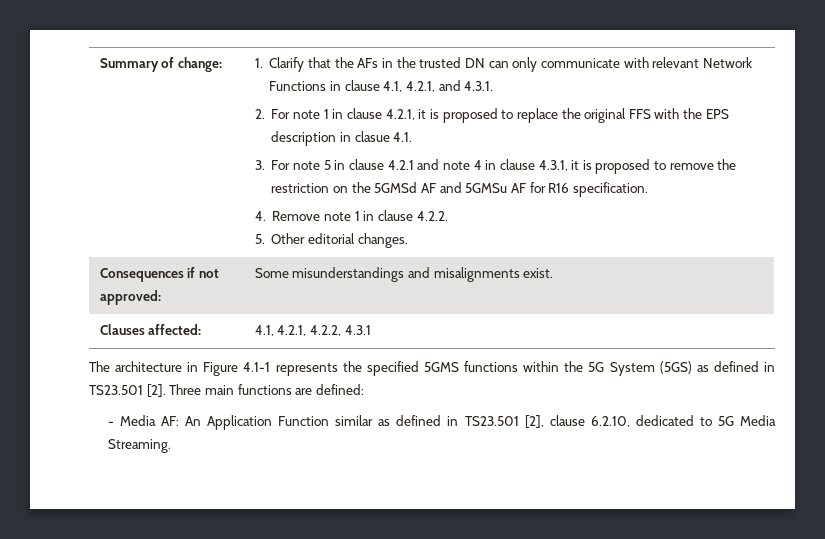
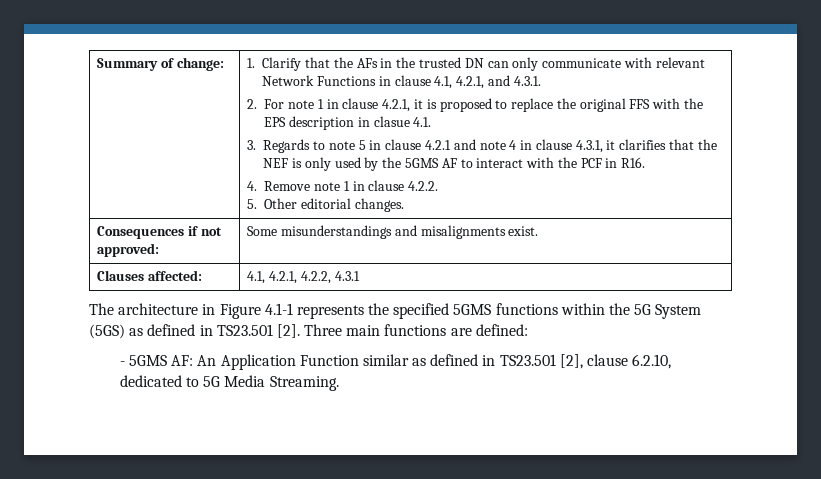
- 3. For note 5 in clause 4.2.1 and note 4 in clause 4.3.1, it is proposed to remove the restriction on the 5GMSd AF and 5GMSu AF for R16 specification.
+ 3. Regards to note 5 in clause 4.2.1 and note 4 in clause 4.3.1, it clarifies that the NEF is only used by the 5GMS AF to interact with the PCF in R16.
- - Media AF: An Application Function similar as defined in TS23.501 [2], clause 6.2.10, dedicated to 5G Media Streaming.
+ - 5GMS AF: An Application Function similar as defined in TS23.501 [2], clause 6.2.10, dedicated to 5G Media Streaming.

